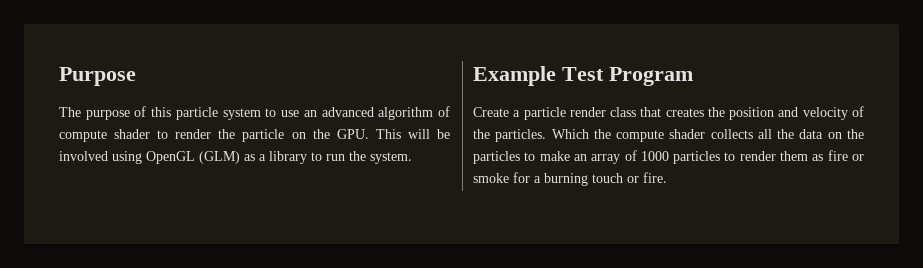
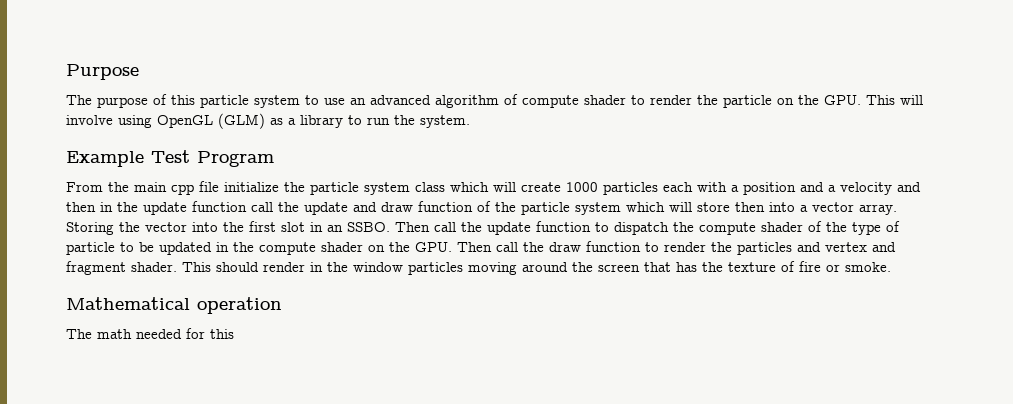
- The purpose of this particle system to use an advanced algorithm of compute shader to render the particle on the GPU. This will be involved using OpenGL (GLM) as a library to run the system.
+ The purpose of this particle system to use an advanced algorithm of compute shader to render the particle on the GPU. This will involve using OpenGL (GLM) as a library to run the system.
- Create a particle render class that creates the position and velocity of the particles. Which the compute shader collects all the data on the particles to make an array of 1000 particles to render them as fire or smoke for a burning touch or fire.
+ From the main cpp file initialize the particle system class which will create 1000 particles each with a position and a velocity and then in the update function call the update and draw function of the particle system which will store then into a vector array. Storing the vector into the first slot in an SSBO. Then call the update function to dispatch the compute shader of the type of particle to be updated in the compute shader on the GPU. Then call the draw function to render the particles and vertex and fragment shader. This should render in the window particles moving around the screen that has the texture of fire or smoke.
+ Mathematical operation
+ The math needed for this

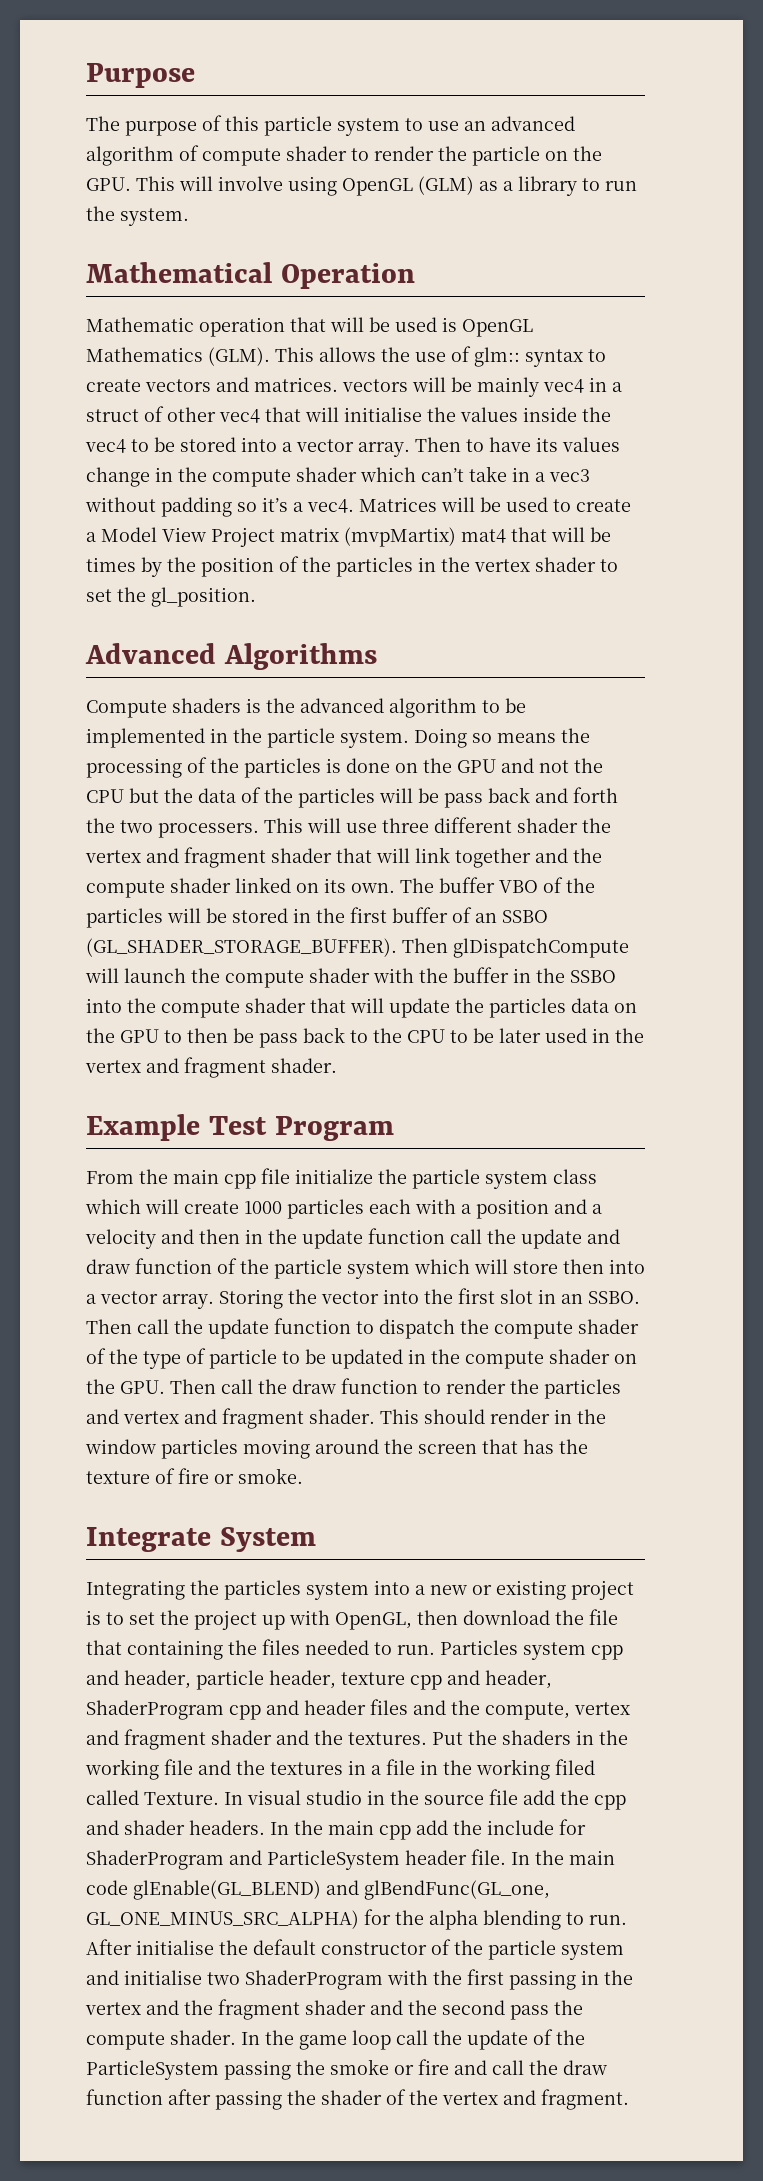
+ Mathematical Operation
+ Mathematic operation that will be used is OpenGL Mathematics (GLM). This allows the use of glm:: syntax to create vectors and matrices. vectors will be mainly vec4 in a struct of other vec4 that will initialise the values inside the vec4 to be stored into a vector array. Then to have its values change in the compute shader which can’t take in a vec3 without padding so it’s a vec4. Matrices will be used to create a Model View Project matrix (mvpMartix) mat4 that will be times by the position of the particles in the vertex shader to set the gl_position.
+ Advanced Algorithms
+ Compute shaders is the advanced algorithm to be implemented in the particle system. Doing so means the processing of the particles is done on the GPU and not the CPU but the data of the particles will be pass back and forth the two processers. This will use three different shader the vertex and fragment shader that will link together and the compute shader linked on its own. The buffer VBO of the particles will be stored in the first buffer of an SSBO (GL_SHADER_STORAGE_BUFFER). Then glDispatchCompute will launch the compute shader with the buffer in the SSBO into the compute shader that will update the particles data on the GPU to then be pass back to the CPU to be later used in the vertex and fragment shader.
- Mathematical operation
- The math needed for this
+ Integrate System
+ Integrating the particles system into a new or existing project is to set the project up with OpenGL, then download the file that containing the files needed to run. Particles system cpp and header, particle header, texture cpp and header, ShaderProgram cpp and header files and the compute, vertex and fragment shader and the textures. Put the shaders in the working file and the textures in a file in the working filed called Texture. In visual studio in the source file add the cpp and shader headers. In the main cpp add the include for ShaderProgram and ParticleSystem header file. In the main code glEnable(GL_BLEND) and glBendFunc(GL_one, GL_ONE_MINUS_SRC_ALPHA) for the alpha blending to run. After initialise the default constructor of the particle system and initialise two ShaderProgram with the first passing in the vertex and the fragment shader and the second pass the compute shader. In the game loop call the update of the ParticleSystem passing the smoke or fire and call the draw function after passing the shader of the vertex and fragment.

